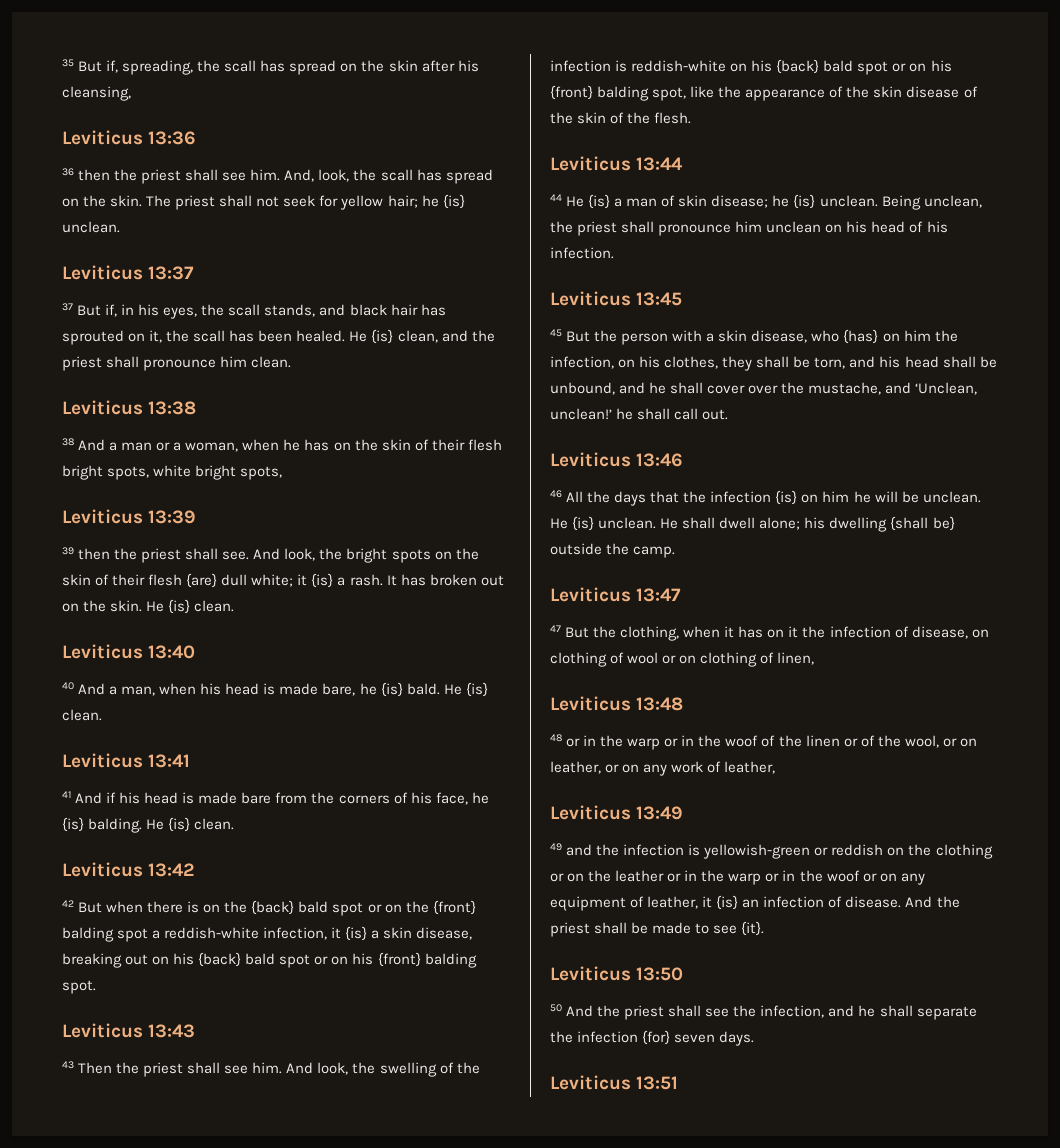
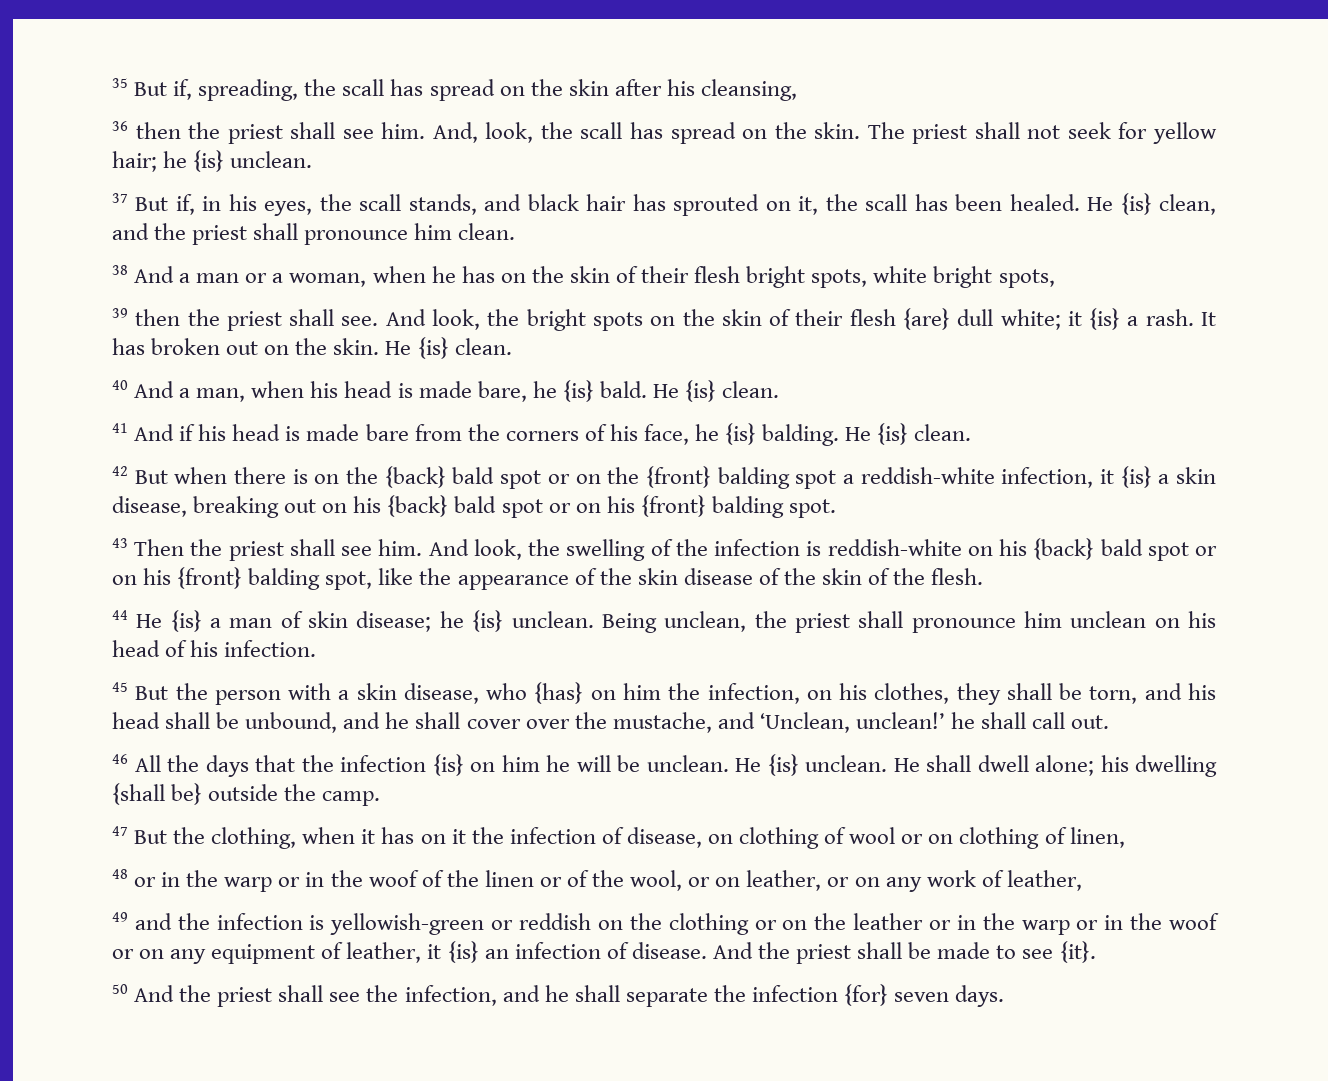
- Leviticus 13:36
- Leviticus 13:37
- Leviticus 13:38
- Leviticus 13:39
- Leviticus 13:40
- Leviticus 13:41
- Leviticus 13:42
- Leviticus 13:43
- Leviticus 13:44
- Leviticus 13:45
- Leviticus 13:46
- Leviticus 13:47
- Leviticus 13:48
- Leviticus 13:49
- Leviticus 13:50
- Leviticus 13:51

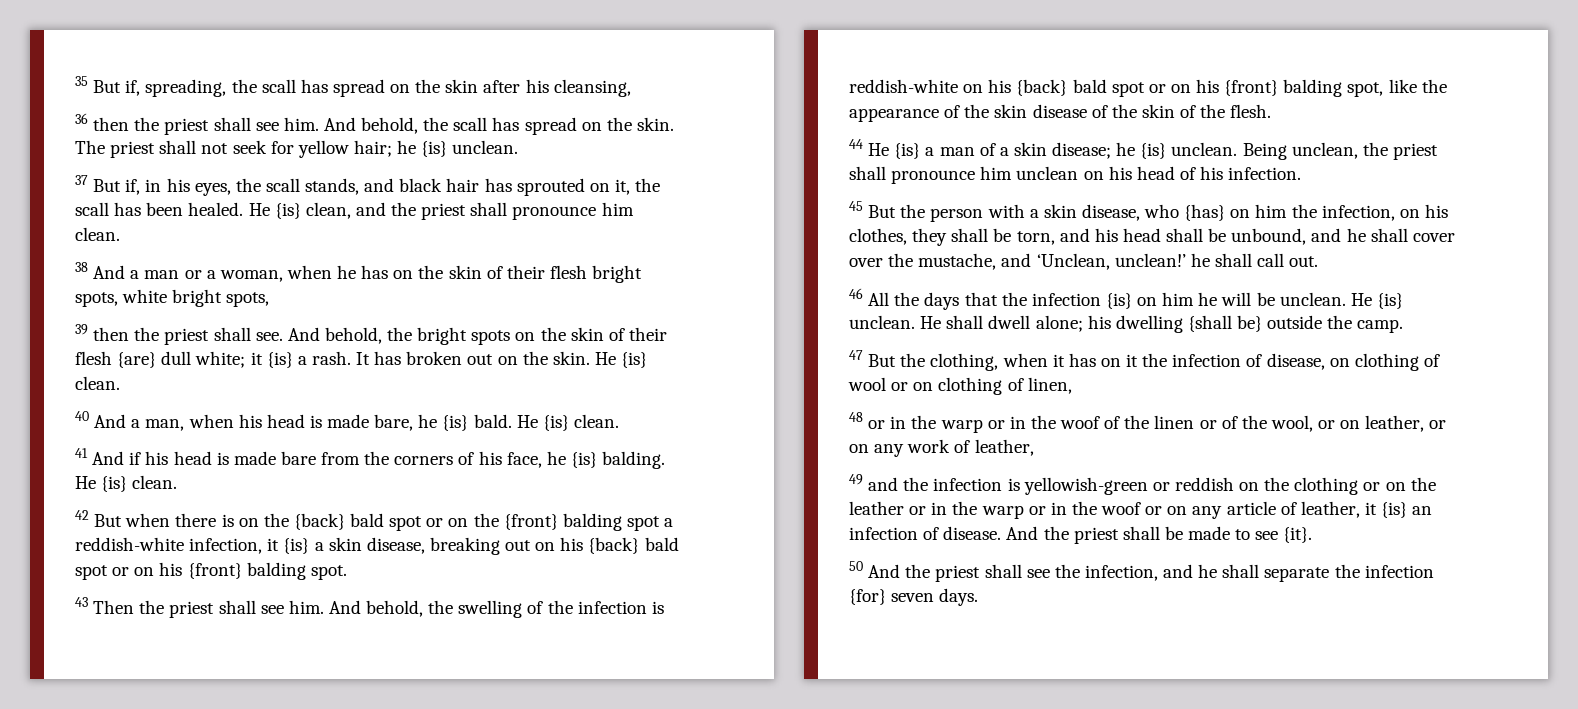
- And, look, the scall has spread on the skin.
+ And behold, the scall has spread on the skin.
- And look, the bright spots on the skin of their flesh {are} dull white; it {is} a rash.
+ And behold, the bright spots on the skin of their flesh {are} dull white; it {is} a rash.
- And look, the swelling of the infection is reddish-white on his {back} bald spot or on his {front} balding spot, like the appearance of the skin disease of the skin of the flesh.
+ And behold, the swelling of the infection is reddish-white on his {back} bald spot or on his {front} balding spot, like the appearance of the skin disease of the skin of the flesh.
- 44 He {is} a man of skin disease; he {is} unclean.
+ 44 He {is} a man of a skin disease; he {is} unclean.
- 49 and the infection is yellowish-green or reddish on the clothing or on the leather or in the warp or in the woof or on any equipment of leather, it {is} an infection of disease.
+ 49 and the infection is yellowish-green or reddish on the clothing or on the leather or in the warp or in the woof or on any article of leather, it {is} an infection of disease.

